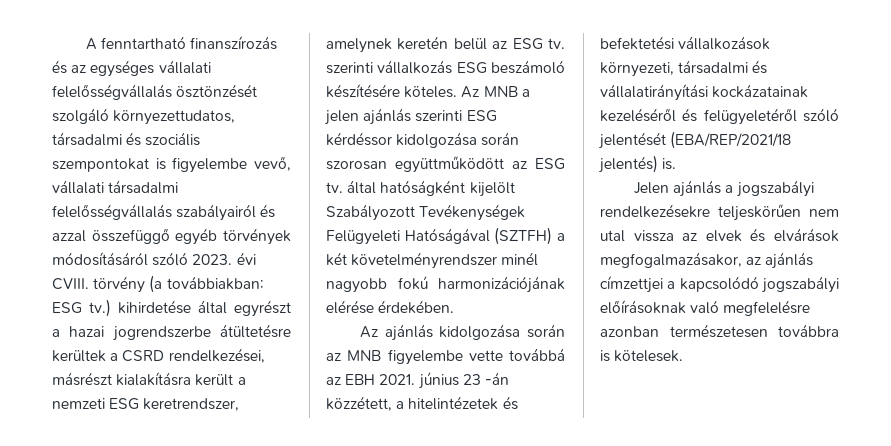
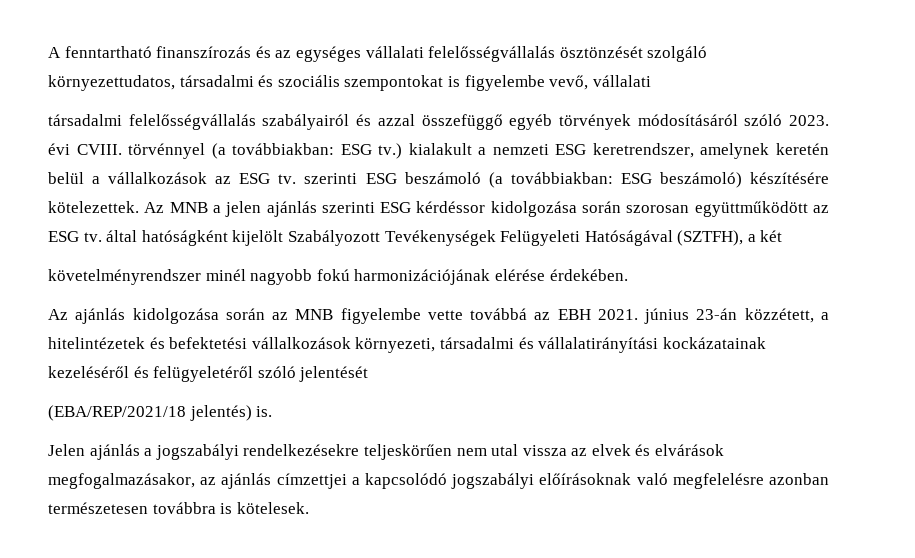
- A fenntartható finanszírozás és az egységes vállalati felelősségvállalás ösztönzését szolgáló környezettudatos, társadalmi és szociális szempontokat is figyelembe vevő, vállalati társadalmi felelősségvállalás szabályairól és azzal összefüggő egyéb törvények módosításáról szóló 2023. évi CVIII. törvény (a továbbiakban: ESG tv.) kihirdetése által egyrészt a hazai jogrendszerbe átültetésre kerültek a CSRD rendelkezései, másrészt kialakításra került a nemzeti ESG keretrendszer, amelynek keretén belül az ESG tv. szerinti vállalkozás ESG beszámoló készítésére köteles.
+ A fenntartható finanszírozás és az egységes vállalati felelősségvállalás ösztönzését szolgáló környezettudatos, társadalmi és szociális szempontokat is figyelembe vevő, vállalati
+ társadalmi felelősségvállalás szabályairól és azzal összefüggő egyéb törvények módosításáról szóló 2023. évi CVIII. törvénnyel (a továbbiakban: ESG tv.) kialakult a nemzeti ESG keretrendszer, amelynek keretén belül a vállalkozások az ESG tv. szerinti ESG beszámoló (a továbbiakban: ESG beszámoló) készítésére kötelezettek.
- Az MNB a jelen ajánlás szerinti ESG kérdéssor kidolgozása során szorosan együttműködött az ESG tv. által hatóságként kijelölt Szabályozott Tevékenységek Felügyeleti Hatóságával (SZTFH) a két követelményrendszer minél nagyobb fokú harmonizációjának elérése érdekében.
+ Az MNB a jelen ajánlás szerinti ESG kérdéssor kidolgozása során szorosan együttműködött az ESG tv. által hatóságként kijelölt Szabályozott Tevékenységek Felügyeleti Hatóságával (SZTFH), a két
+ követelményrendszer minél nagyobb fokú harmonizációjának elérése érdekében.
- Az ajánlás kidolgozása során az MNB figyelembe vette továbbá az EBH 2021. június 23 -án közzétett, a hitelintézetek és befektetési vállalkozások környezeti, társadalmi és vállalatirányítási kockázatainak kezeléséről és felügyeletéről szóló jelentését (EBA/REP/2021/18 jelentés) is.
+ Az ajánlás kidolgozása során az MNB figyelembe vette továbbá az EBH 2021. június 23-án közzétett, a hitelintézetek és befektetési vállalkozások környezeti, társadalmi és vállalatirányítási kockázatainak kezeléséről és felügyeletéről szóló jelentését
+ (EBA/REP/2021/18 jelentés) is.

